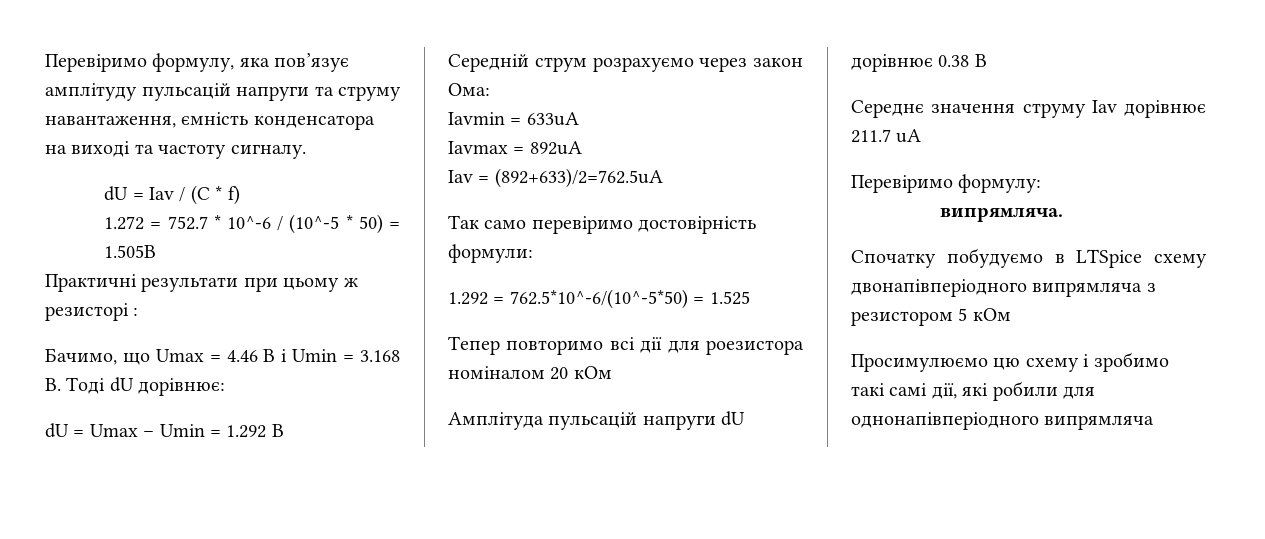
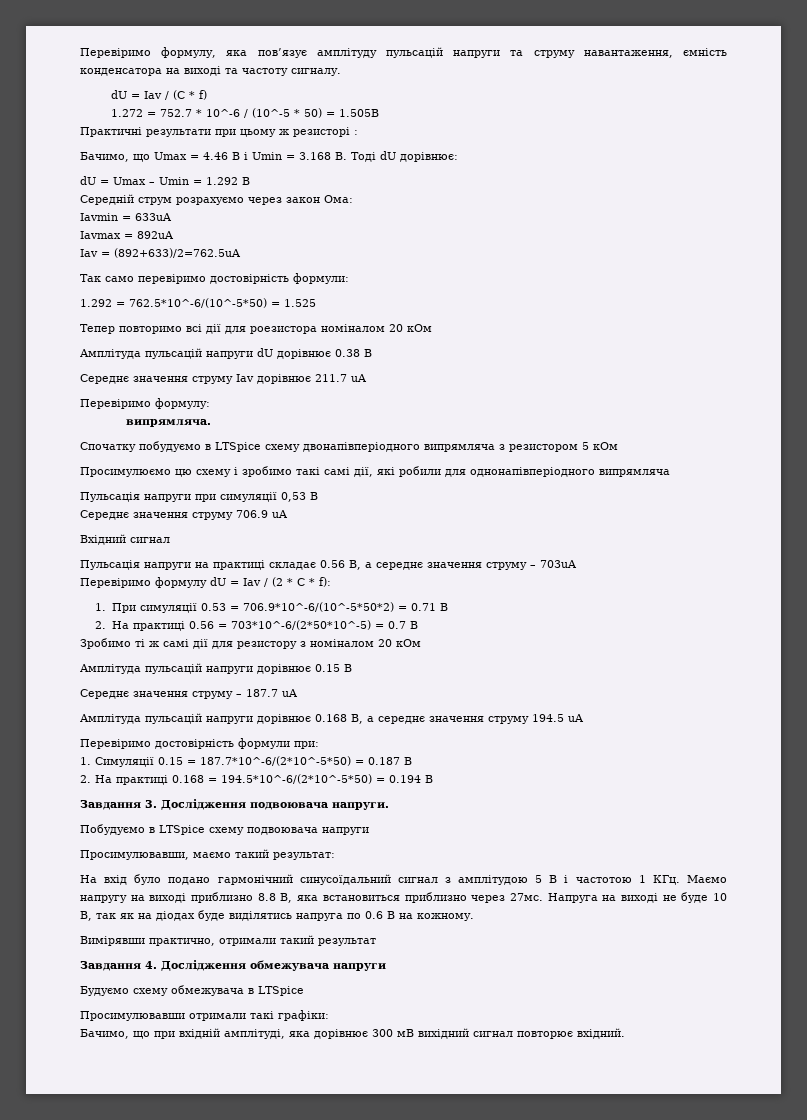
+ Пульсація напруги при симуляції 0,53 В
+ Середнє значення струму 706.9 uA
+ Вхідний сигнал
+ Пульсація напруги на практиці складає 0.56 В, а середнє значення струму – 703uA
+ Перевіримо формулу dU = Iav / (2 * C * f):
+ 1. При симуляції 0.53 = 706.9*10^-6/(10^-5*50*2) = 0.71 B
+ 2. На практиці 0.56 = 703*10^-6/(2*50*10^-5) = 0.7 B
+ Зробимо ті ж самі дії для резистору з номіналом 20 кОм
+ Амплітуда пульсацій напруги дорівнює 0.15 В
+ Середнє значення струму – 187.7 uA
+ Амплітуда пульсацій напруги дорівнює 0.168 В, а середнє значення струму 194.5 uA
+ Перевіримо достовірність формули при:
+ 1. Симуляції 0.15 = 187.7*10^-6/(2*10^-5*50) = 0.187 B
+ 2. На практиці 0.168 = 194.5*10^-6/(2*10^-5*50) = 0.194 B
+ Завдання 3. Дослідження подвоювача напруги.
+ Побудуємо в LTSpice схему подвоювача напруги
+ Просимулювавши, маємо такий результат:
+ На вхід було подано гармонічний синусоїдальний сигнал з амплітудою 5 В і частотою 1 КГц. Маємо напругу на виході приблизно 8.8 В, яка встановиться приблизно через 27мс. Напруга на виході не буде 10 В, так як на діодах буде виділятись напруга по 0.6 В на кожному.
+ Вимірявши практично, отримали такий результат
+ Завдання 4. Дослідження обмежувача напруги
+ Будуємо схему обмежувача в LTSpice
+ Просимулювавши отримали такі графіки:
+ Бачимо, що при вхідній амплітуді, яка дорівнює 300 мВ вихідний сигнал повторює вхідний.

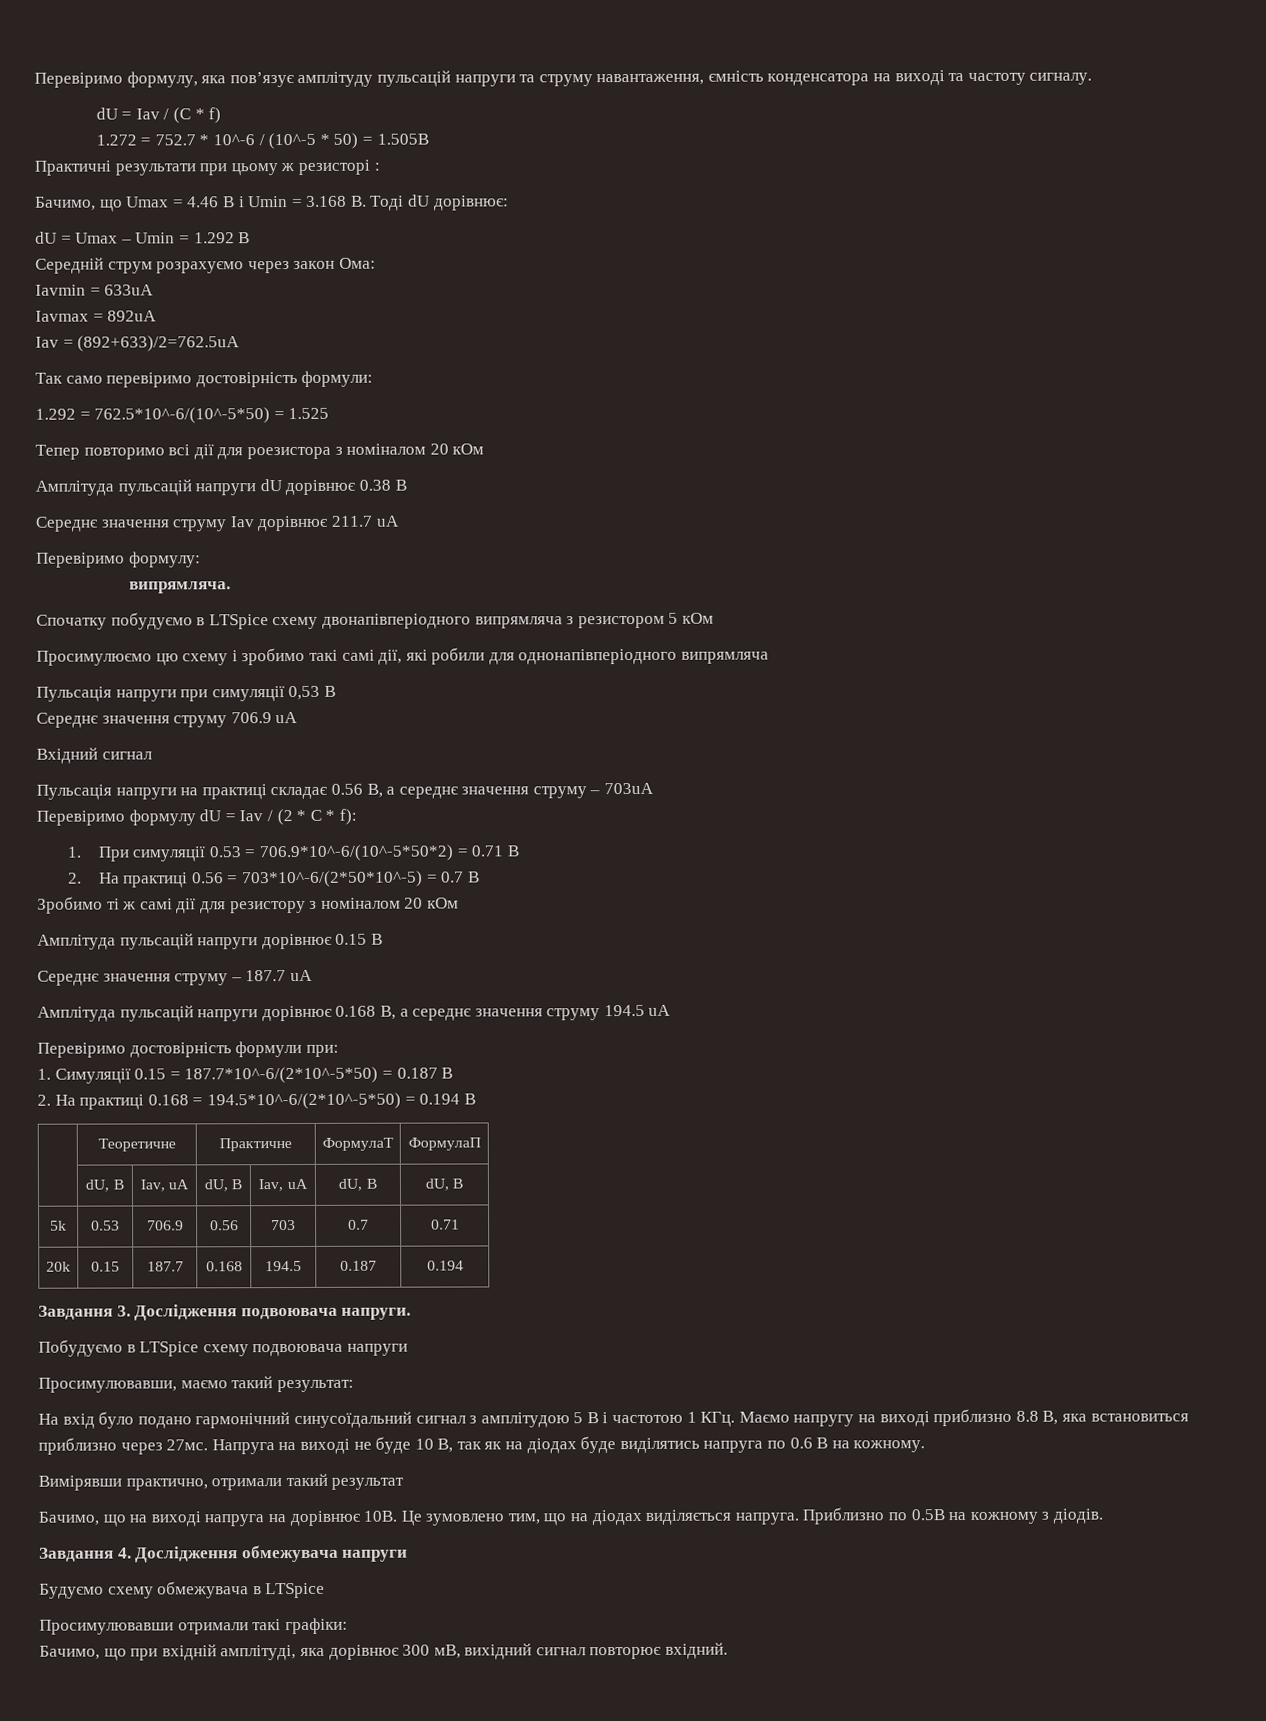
- Тепер повторимо всі дії для роезистора номіналом 20 кОм
+ Тепер повторимо всі дії для роезистора з номіналом 20 кОм
+ | Теоретичне | Практичне | ФормулаT | ФормулаП
+ | dU, B | Iav, uA | dU, B | Iav, uA | dU, B | dU, B
+ 5k | 0.53 | 706.9 | 0.56 | 703 | 0.7 | 0.71
+ 20k | 0.15 | 187.7 | 0.168 | 194.5 | 0.187 | 0.194
+ Бачимо, що на виході напруга на дорівнює 10В. Це зумовлено тим, що на діодах виділяється напруга. Приблизно по 0.5В на кожному з діодів.
- Бачимо, що при вхідній амплітуді, яка дорівнює 300 мВ вихідний сигнал повторює вхідний.
+ Бачимо, що при вхідній амплітуді, яка дорівнює 300 мВ, вихідний сигнал повторює вхідний.

